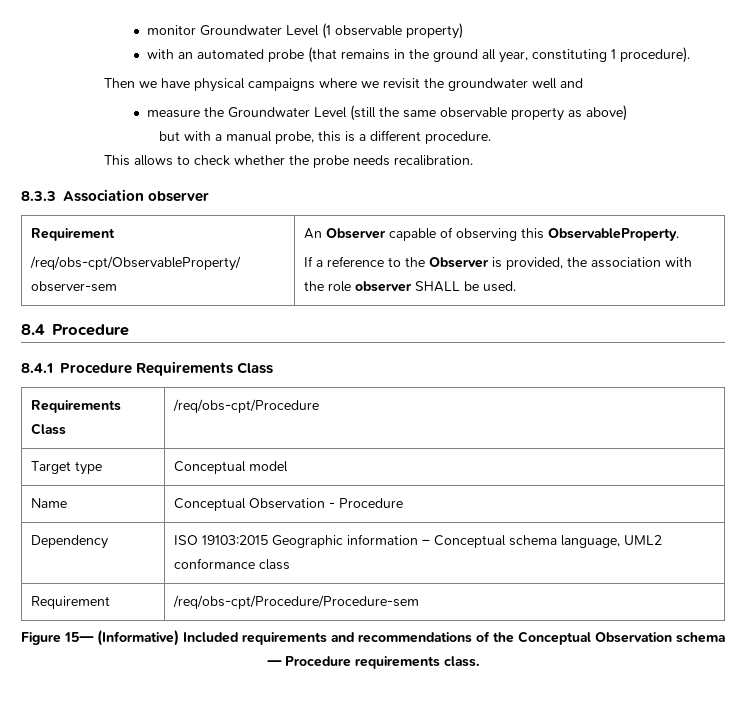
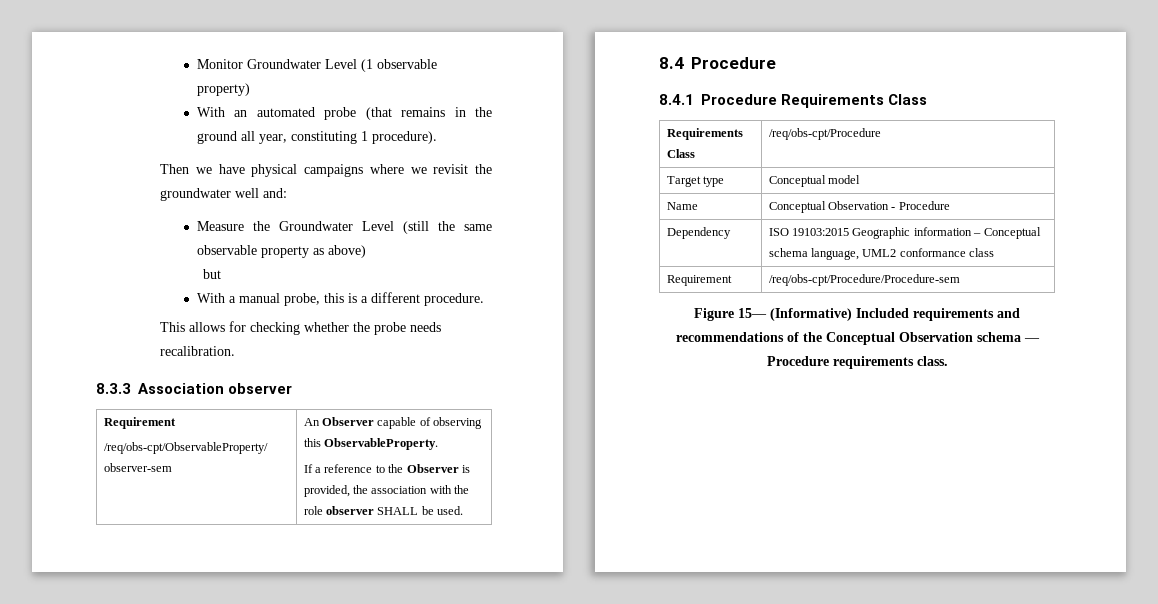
- monitor Groundwater Level (1 observable property)
+ Monitor Groundwater Level (1 observable property)
- with an automated probe (that remains in the ground all year, constituting 1 procedure).
+ With an automated probe (that remains in the ground all year, constituting 1 procedure).
- Then we have physical campaigns where we revisit the groundwater well and
- measure the Groundwater Level (still the same observable property as above)
+ Then we have physical campaigns where we revisit the groundwater well and:
+ Measure the Groundwater Level (still the same observable property as above)
- but with a manual probe, this is a different procedure.
+ but
+ With a manual probe, this is a different procedure.
- This allows to check whether the probe needs recalibration.
+ This allows for checking whether the probe needs recalibration.

